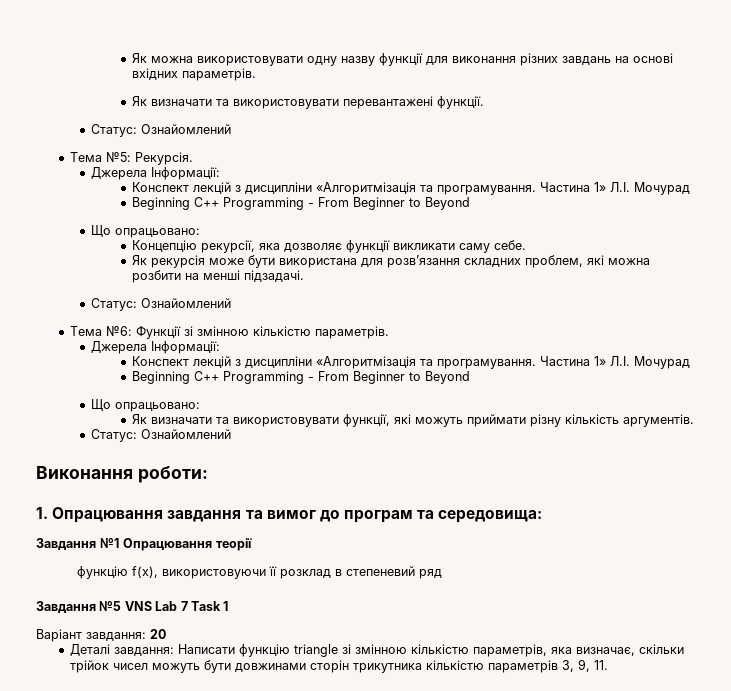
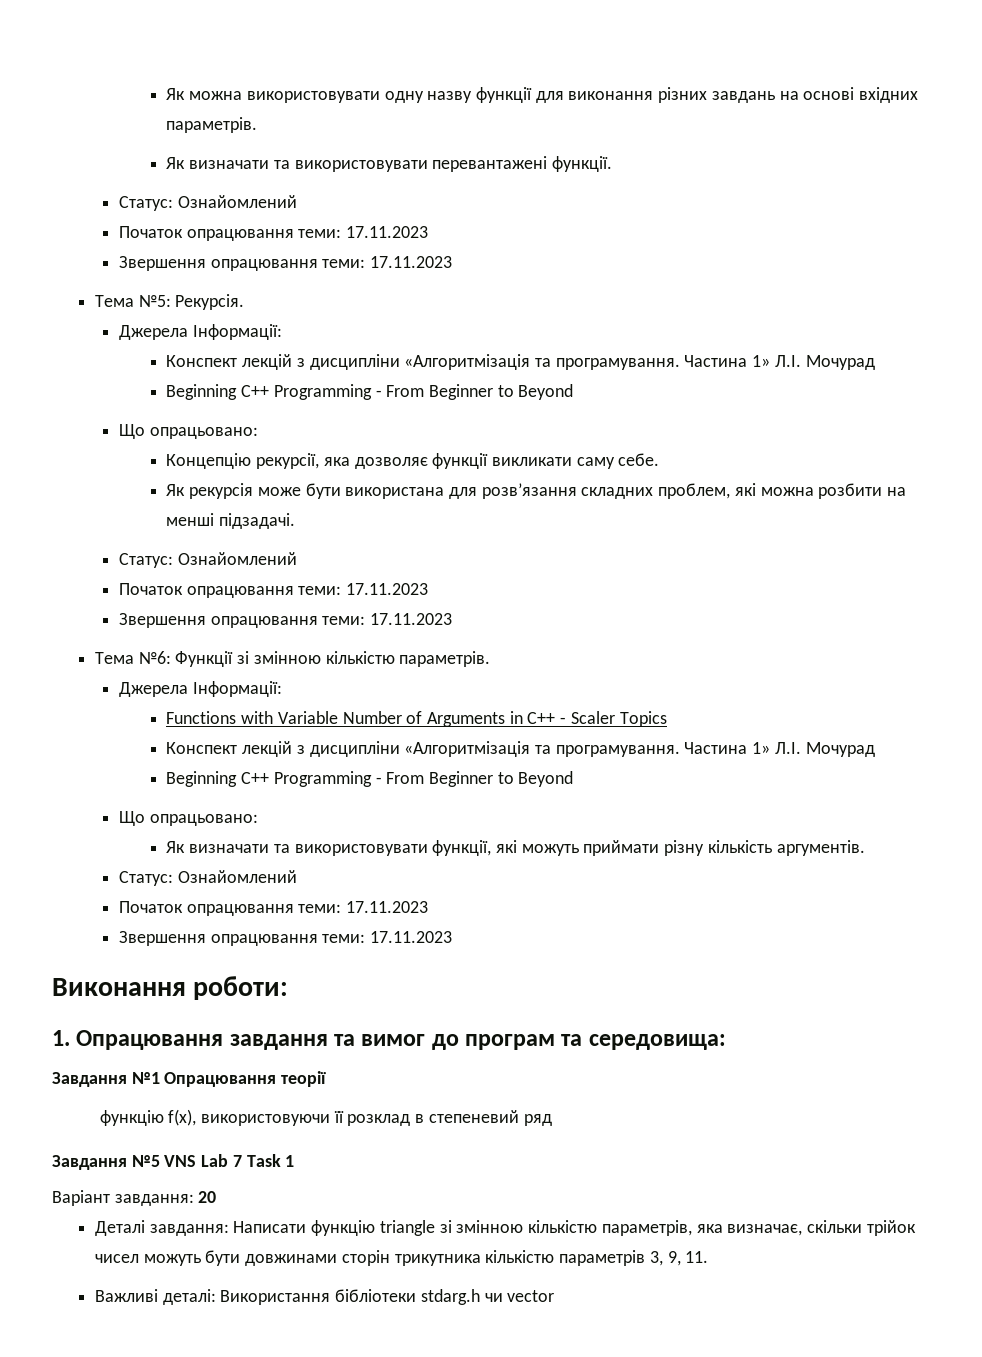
  Як визначати та використовувати перевантажені функції.
  Статус: Ознайомлений
+ Початок опрацювання теми: 17.11.2023
+ Звершення опрацювання теми: 17.11.2023
  Як рекурсія може бути використана для розв’язання складних проблем, які можна розбити на менші підзадачі.
  Статус: Ознайомлений
+ Початок опрацювання теми: 17.11.2023
+ Звершення опрацювання теми: 17.11.2023
+ Functions with Variable Number of Arguments in C++ - Scaler Topics
  Як визначати та використовувати функції, які можуть приймати різну кількість аргументів.
  Статус: Ознайомлений
+ Початок опрацювання теми: 17.11.2023
+ Звершення опрацювання теми: 17.11.2023
+ Важливі деталі: Використання бібліотеки stdarg.h чи vector

